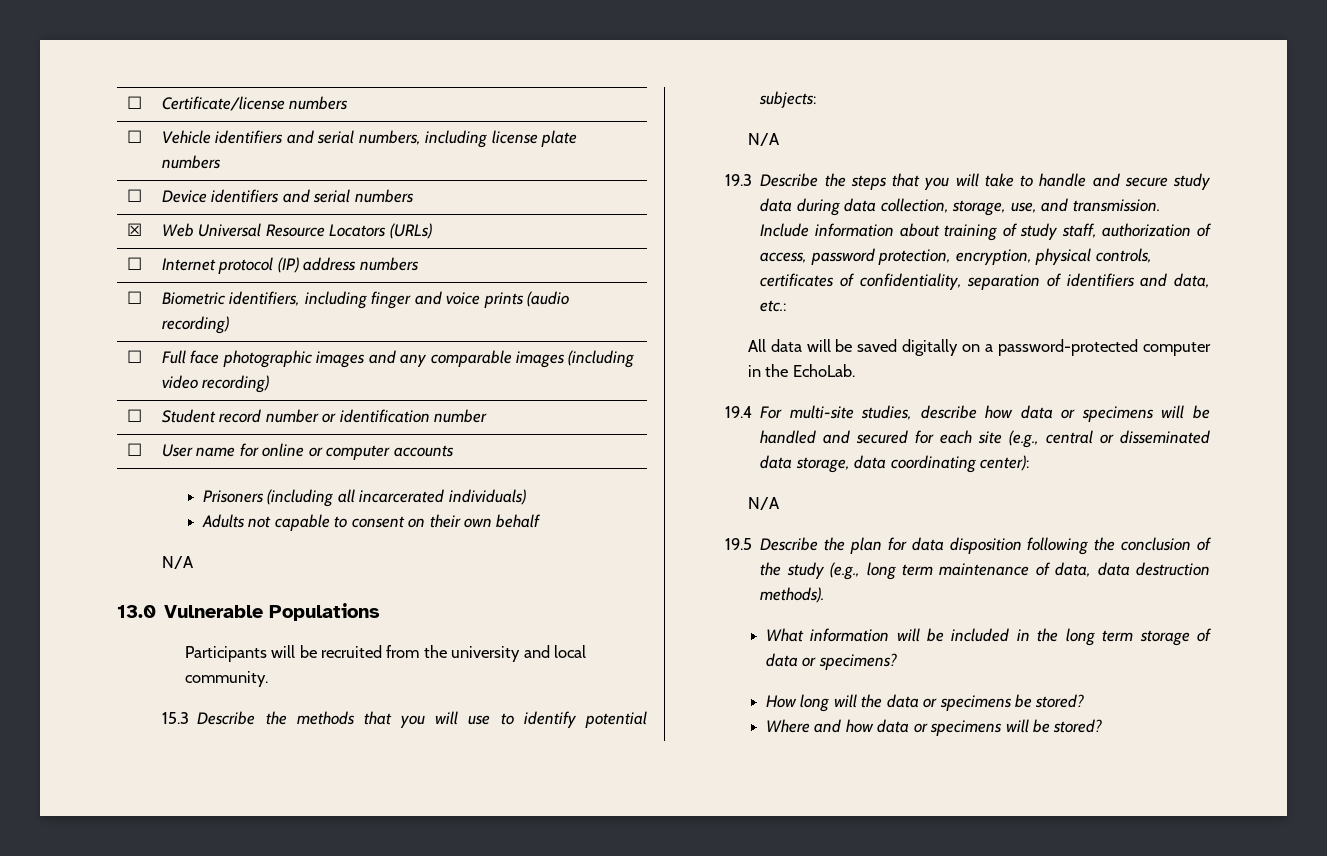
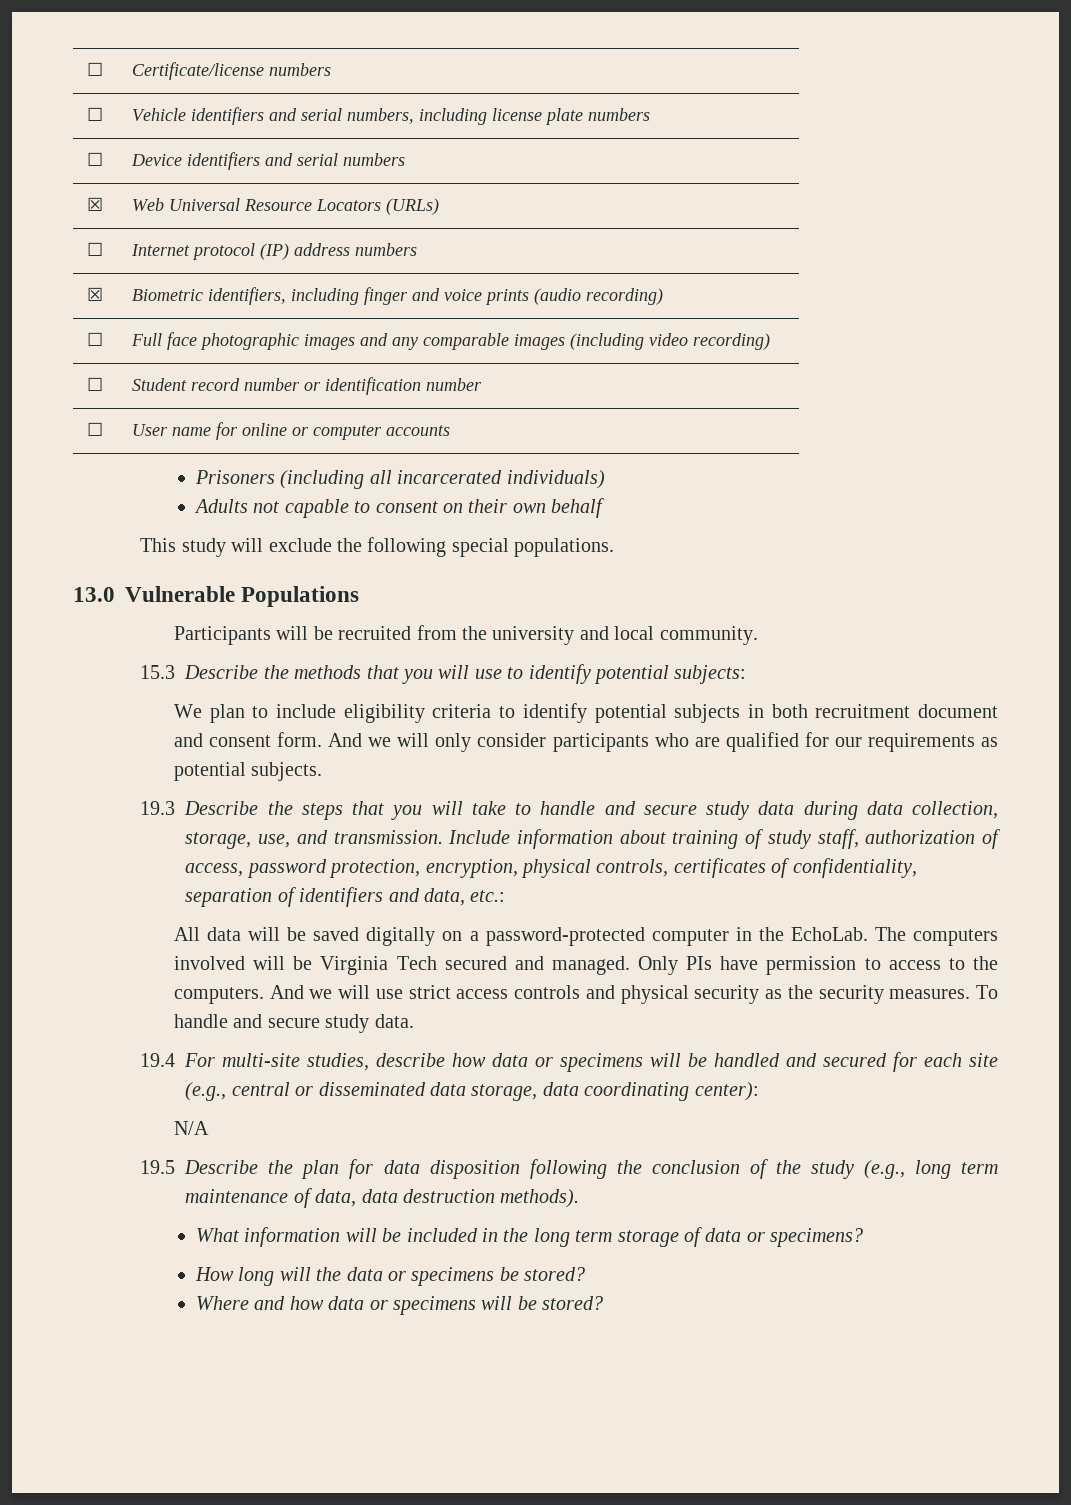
- ☐ | Biometric identifiers, including finger and voice prints (audio recording)
+ ☒ | Biometric identifiers, including finger and voice prints (audio recording)
  Adults not capable to consent on their own behalf
- N/A
+ This study will exclude the following special populations.
  15.3 Describe the methods that you will use to identify potential subjects:
- N/A
+ We plan to include eligibility criteria to identify potential subjects in both recruitment document and consent form. And we will only consider participants who are qualified for our requirements as potential subjects.
+ The computers involved will be Virginia Tech secured and managed. Only PIs have permission to access to the computers. And we will use strict access controls and physical security as the security measures. To handle and secure study data.

